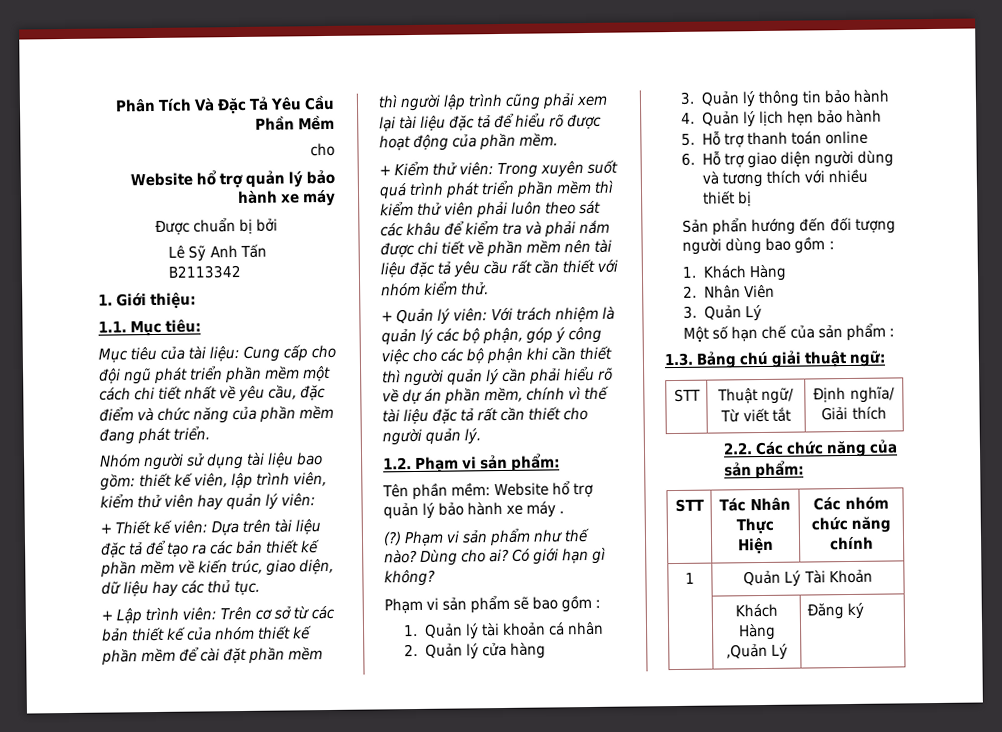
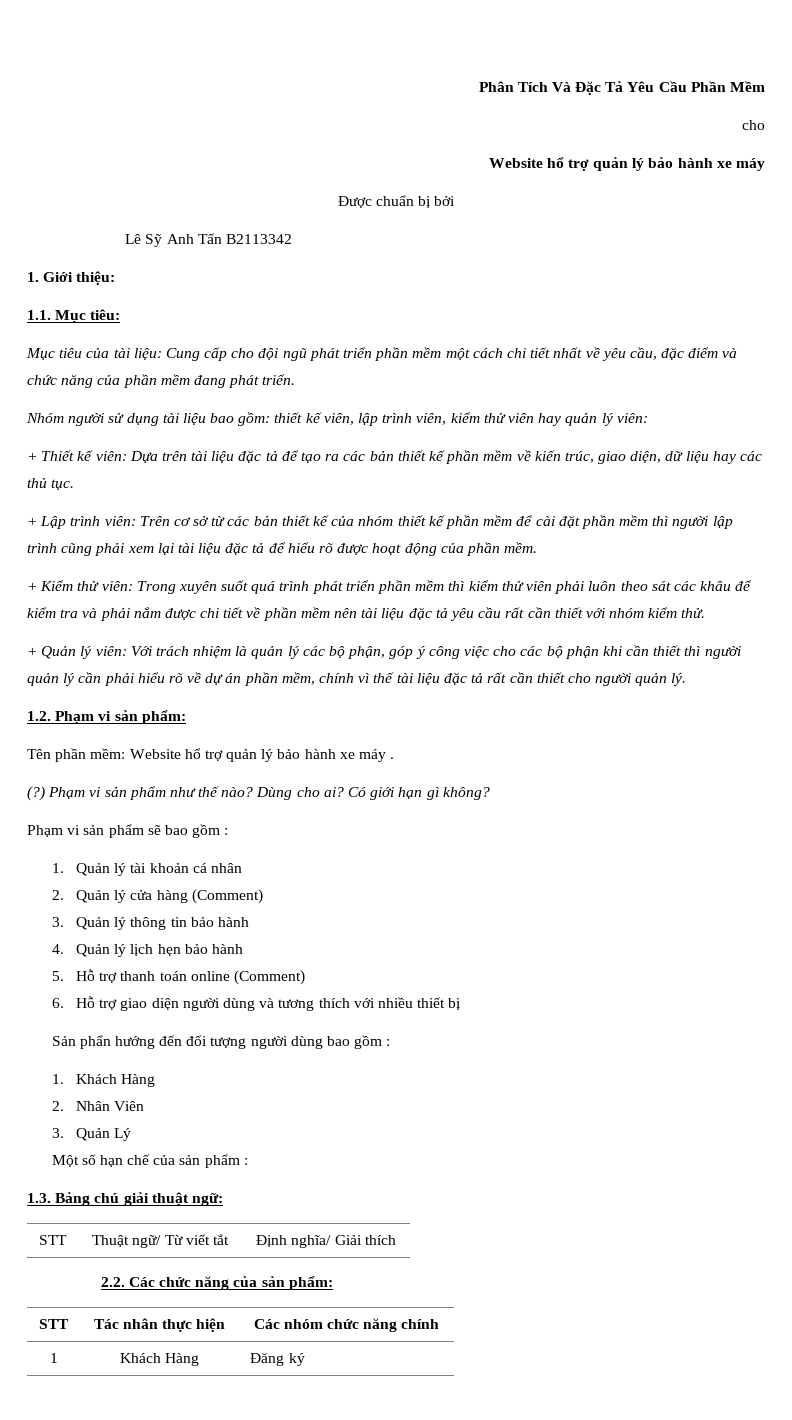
- 2. Quản lý cửa hàng
+ 2. Quản lý cửa hàng (Comment)
- 5. Hỗ trợ thanh toán online
+ 5. Hỗ trợ thanh toán online (Comment)
- STT | Tác Nhân Thực Hiện | Các nhóm chức năng chính
+ STT | Tác nhân thực hiện | Các nhóm chức năng chính
- 1 | Quản Lý Tài Khoản
- | Khách Hàng ,Quản Lý | Đăng ký
+ 1 | Khách Hàng | Đăng ký

